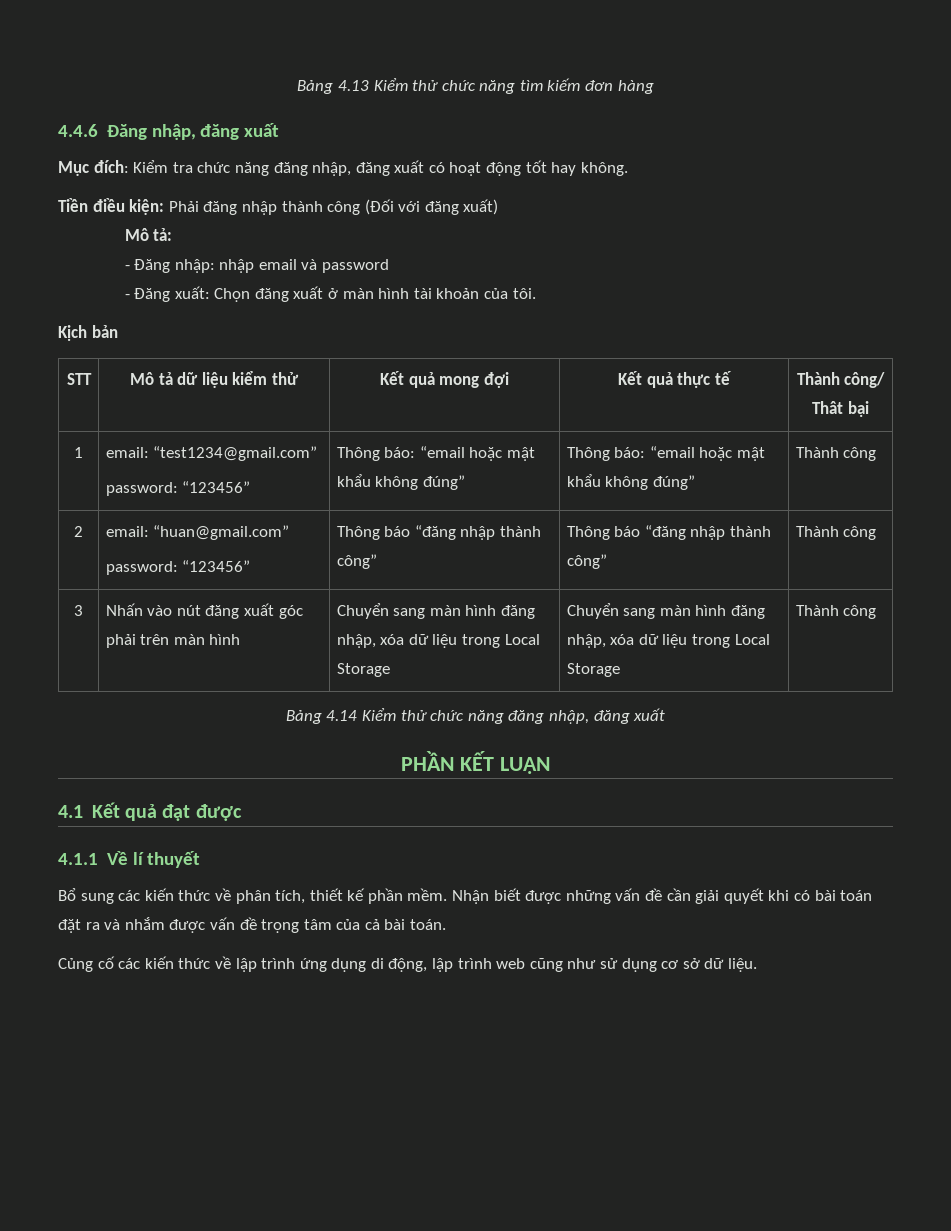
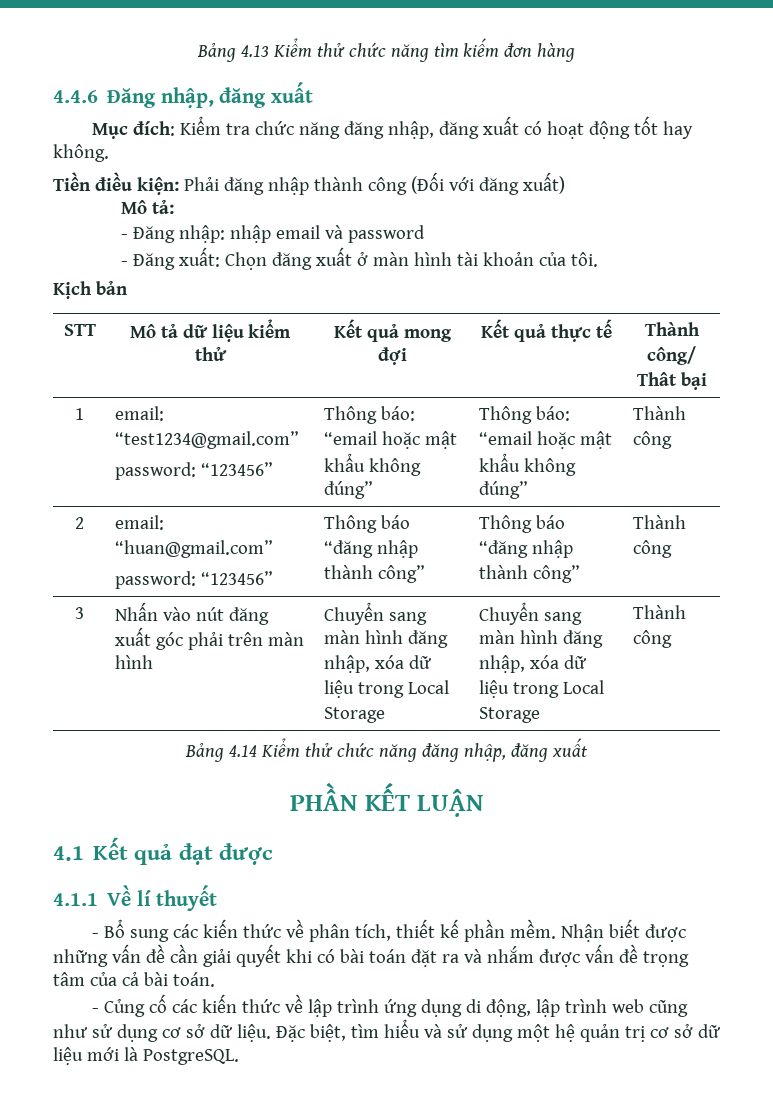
- Bổ sung các kiến thức về phân tích, thiết kế phần mềm.
+ - Bổ sung các kiến thức về phân tích, thiết kế phần mềm.
- Củng cố các kiến thức về lập trình ứng dụng di động, lập trình web cũng như sử dụng cơ sở dữ liệu.
+ - Củng cố các kiến thức về lập trình ứng dụng di động, lập trình web cũng như sử dụng cơ sở dữ liệu.
+ Đặc biệt, tìm hiểu và sử dụng một hệ quản trị cơ sở dữ liệu mới là PostgreSQL.

